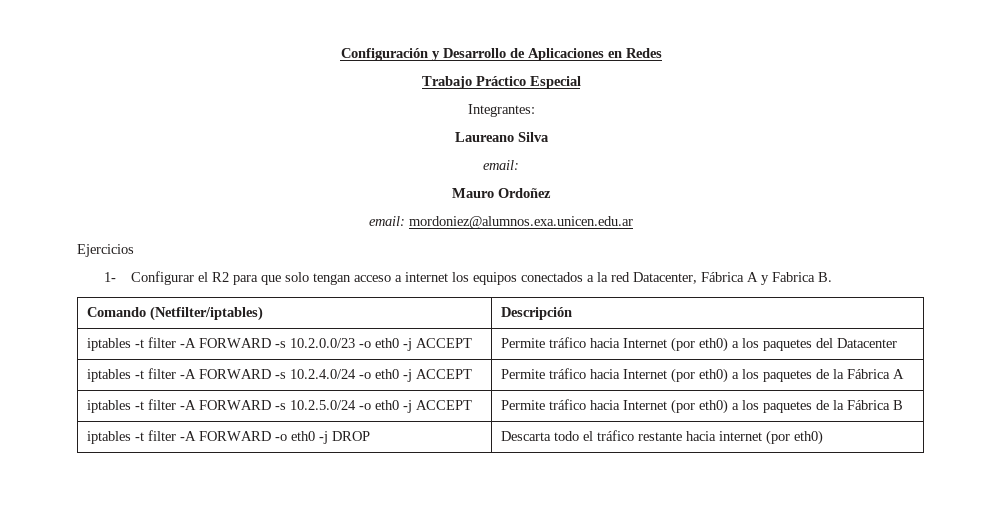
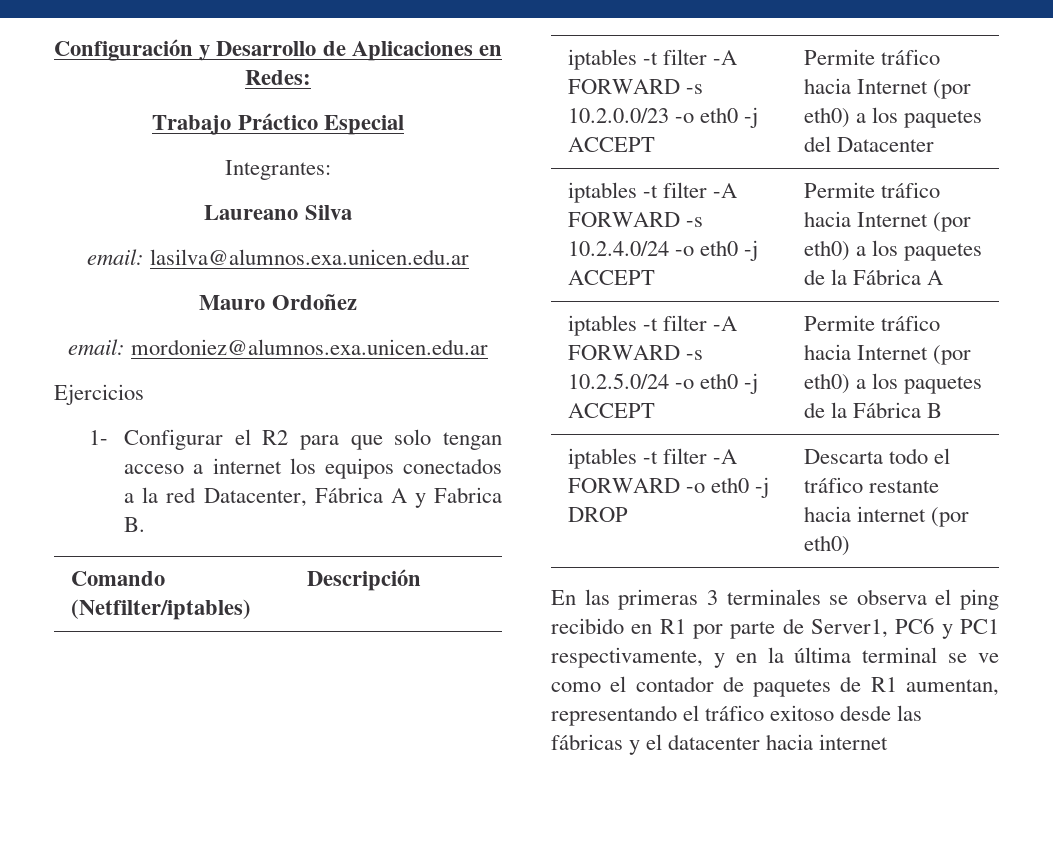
- Configuración y Desarrollo de Aplicaciones en Redes
+ Configuración y Desarrollo de Aplicaciones en Redes:
  Laureano Silva
- email:
+ email: lasilva@alumnos.exa.unicen.edu.ar
+ En las primeras 3 terminales se observa el ping recibido en R1 por parte de Server1, PC6 y PC1 respectivamente, y en la última terminal se ve como el contador de paquetes de R1 aumentan, representando el tráfico exitoso desde las fábricas y el datacenter hacia internet

